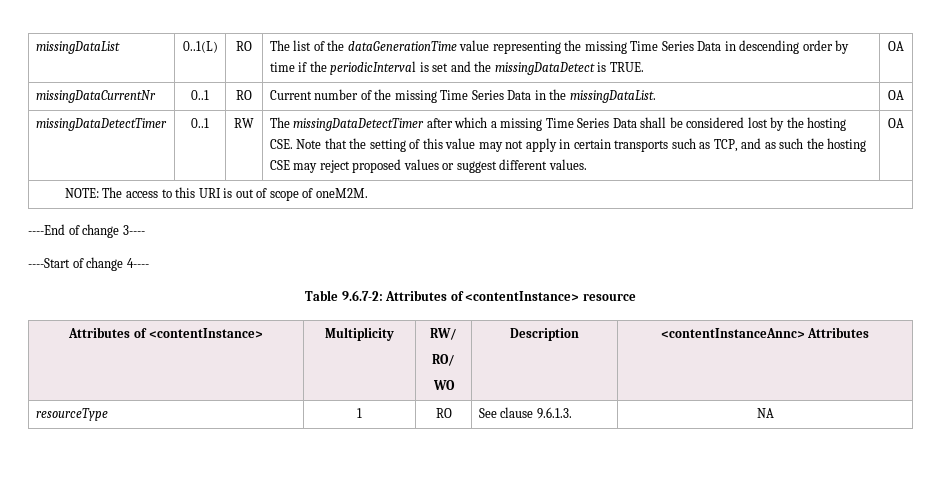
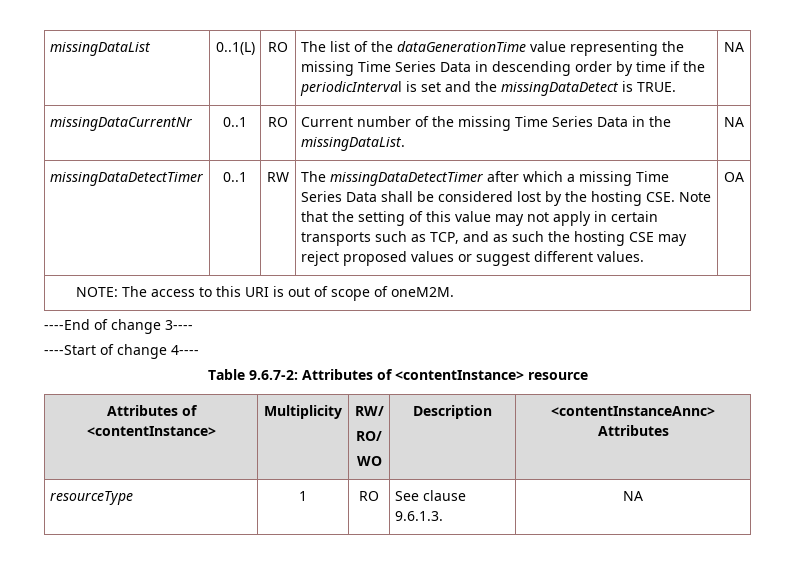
- missingDataList | 0..1(L) | RO | The list of the dataGenerationTime value representing the missing Time Series Data in descending order by time if the periodicInterval is set and the missingDataDetect is TRUE. | OA
+ missingDataList | 0..1(L) | RO | The list of the dataGenerationTime value representing the missing Time Series Data in descending order by time if the periodicInterval is set and the missingDataDetect is TRUE. | NA
- missingDataCurrentNr | 0..1 | RO | Current number of the missing Time Series Data in the missingDataList. | OA
+ missingDataCurrentNr | 0..1 | RO | Current number of the missing Time Series Data in the missingDataList. | NA

